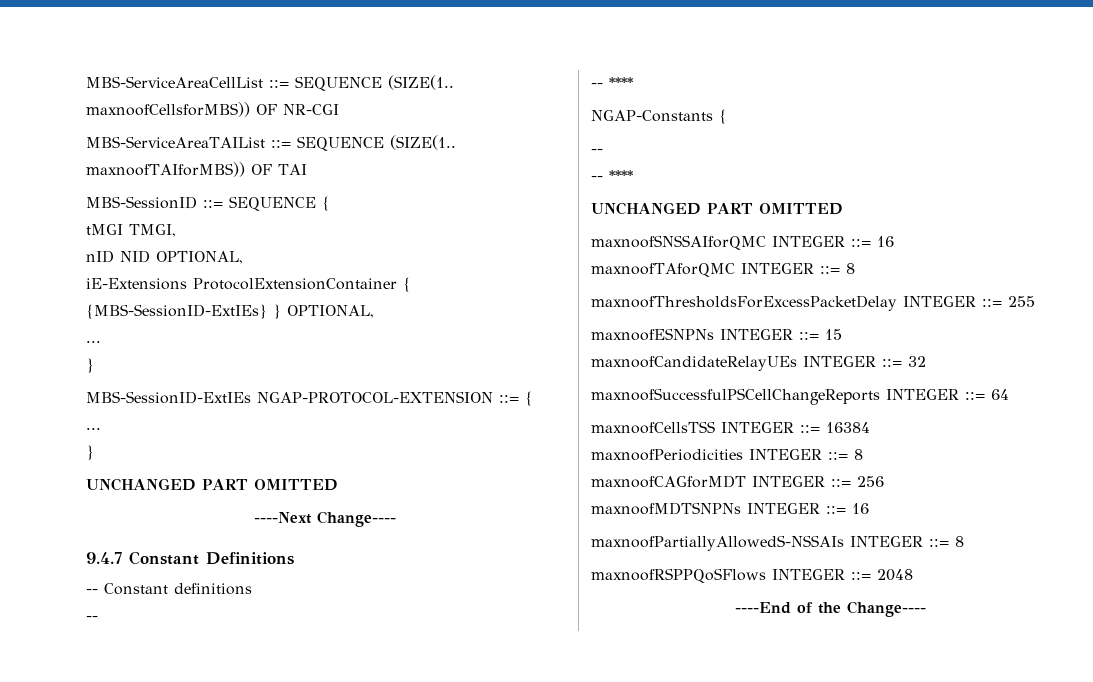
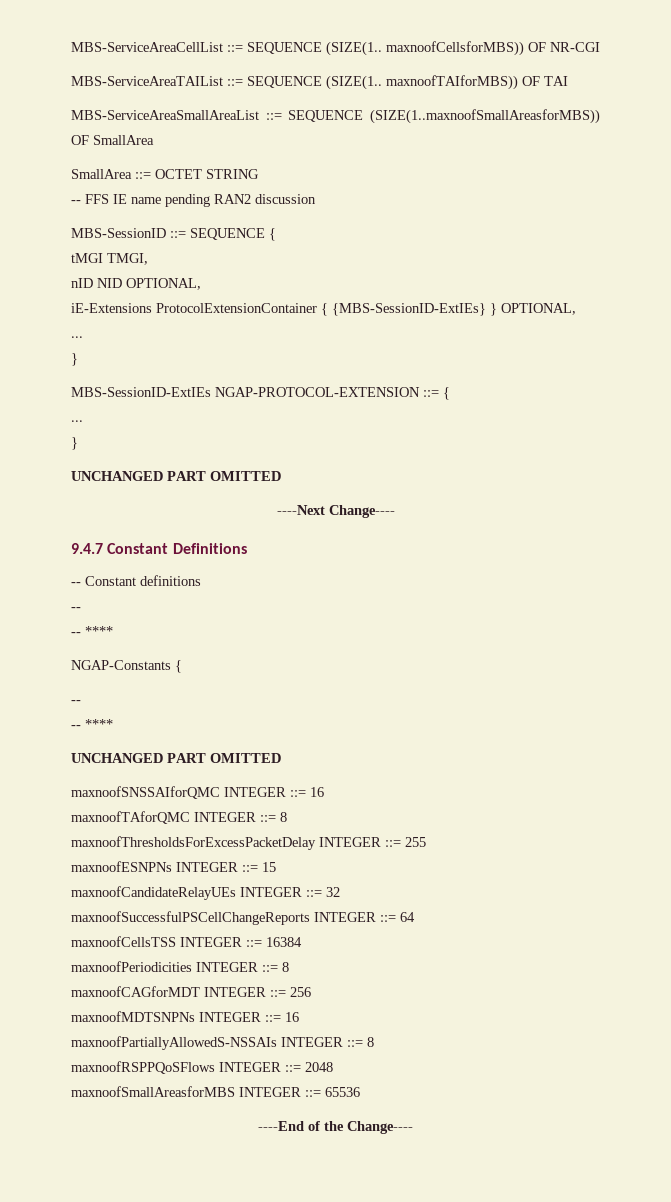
+ MBS-ServiceAreaSmallAreaList ::= SEQUENCE (SIZE(1..maxnoofSmallAreasforMBS)) OF SmallArea
+ SmallArea ::= OCTET STRING
+ -- FFS IE name pending RAN2 discussion
+ maxnoofSmallAreasforMBS INTEGER ::= 65536

